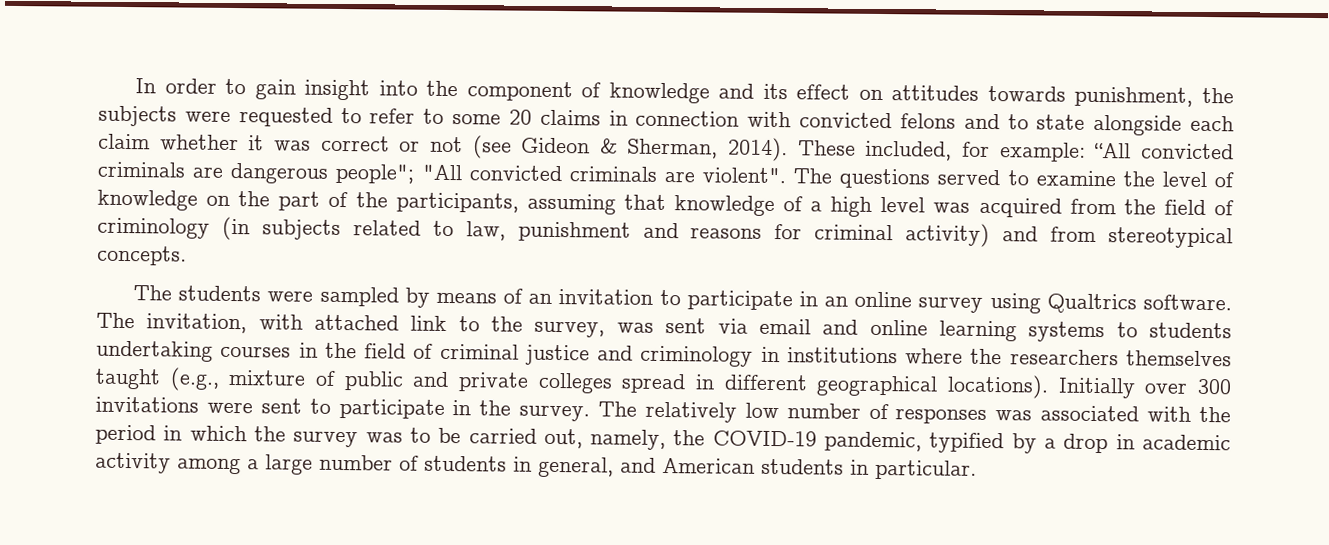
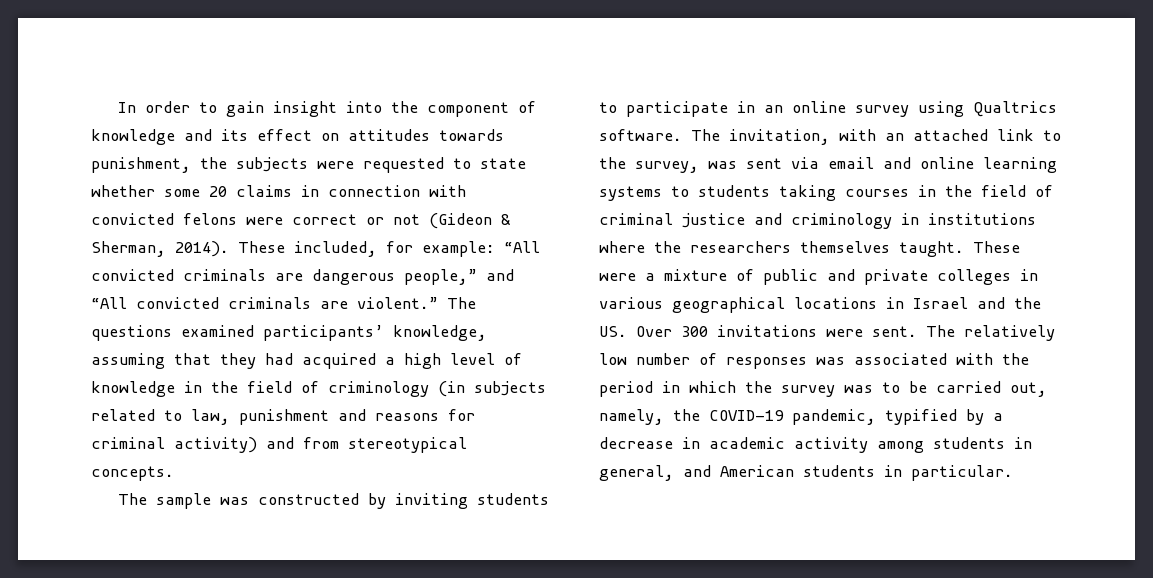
- In order to gain insight into the component of knowledge and its effect on attitudes towards punishment, the subjects were requested to refer to some 20 claims in connection with convicted felons and to state alongside each claim whether it was correct or not (see Gideon & Sherman, 2014).
+ In order to gain insight into the component of knowledge and its effect on attitudes towards punishment, the subjects were requested to state whether some 20 claims in connection with convicted felons were correct or not (Gideon & Sherman, 2014).
- These included, for example: “All convicted criminals are dangerous people"; "All convicted criminals are violent".
+ These included, for example: “All convicted criminals are dangerous people,” and “All convicted criminals are violent.”
- The questions served to examine the level of knowledge on the part of the participants, assuming that knowledge of a high level was acquired from the field of criminology (in subjects related to law, punishment and reasons for criminal activity) and from stereotypical concepts.
+ The questions examined participants’ knowledge, assuming that they had acquired a high level of knowledge in the field of criminology (in subjects related to law, punishment and reasons for criminal activity) and from stereotypical concepts.
- The students were sampled by means of an invitation to participate in an online survey using Qualtrics software.
+ The sample was constructed by inviting students to participate in an online survey using Qualtrics software.
- The invitation, with attached link to the survey, was sent via email and online learning systems to students undertaking courses in the field of criminal justice and criminology in institutions where the researchers themselves taught (e.g., mixture of public and private colleges spread in different geographical locations). Initially over 300 invitations were sent to participate in the survey.
+ The invitation, with an attached link to the survey, was sent via email and online learning systems to students taking courses in the field of criminal justice and criminology in institutions where the researchers themselves taught. These were a mixture of public and private colleges in various geographical locations in Israel and the US. Over 300 invitations were sent.
- The relatively low number of responses was associated with the period in which the survey was to be carried out, namely, the COVID-19 pandemic, typified by a drop in academic activity among a large number of students in general, and American students in particular.
+ The relatively low number of responses was associated with the period in which the survey was to be carried out, namely, the COVID-19 pandemic, typified by a decrease in academic activity among students in general, and American students in particular.

